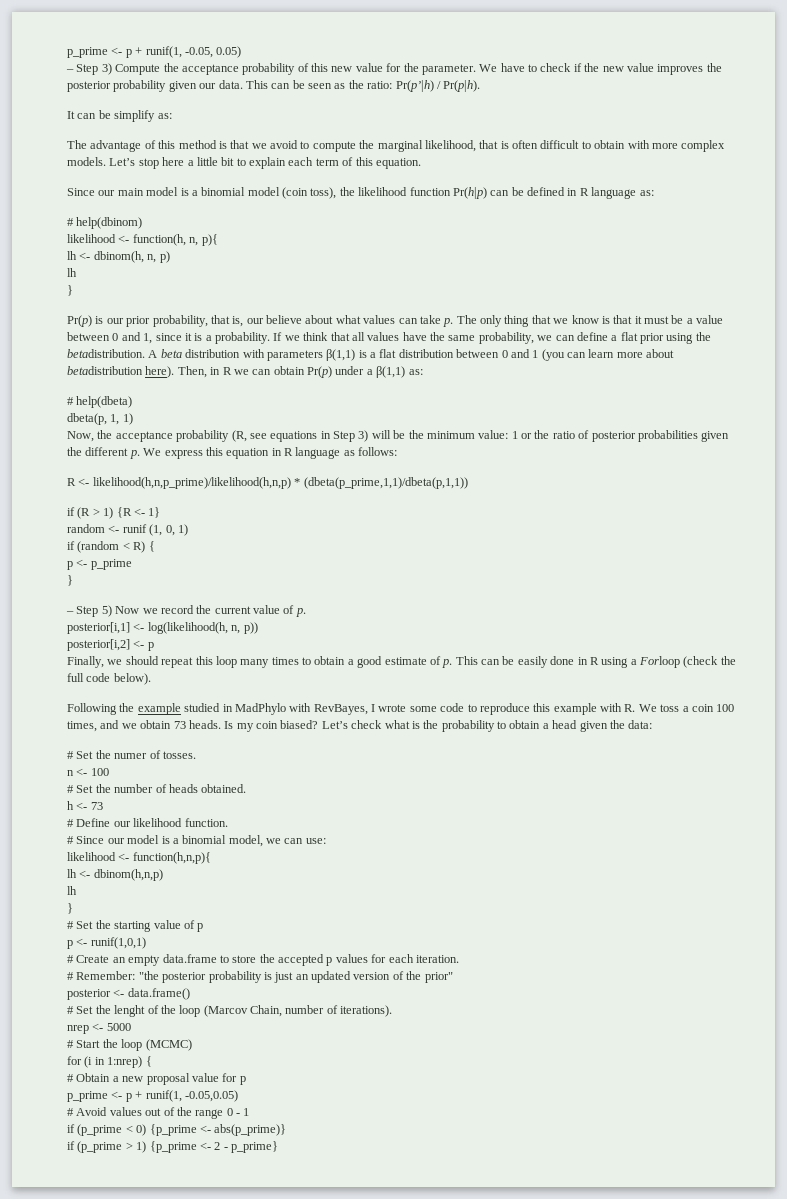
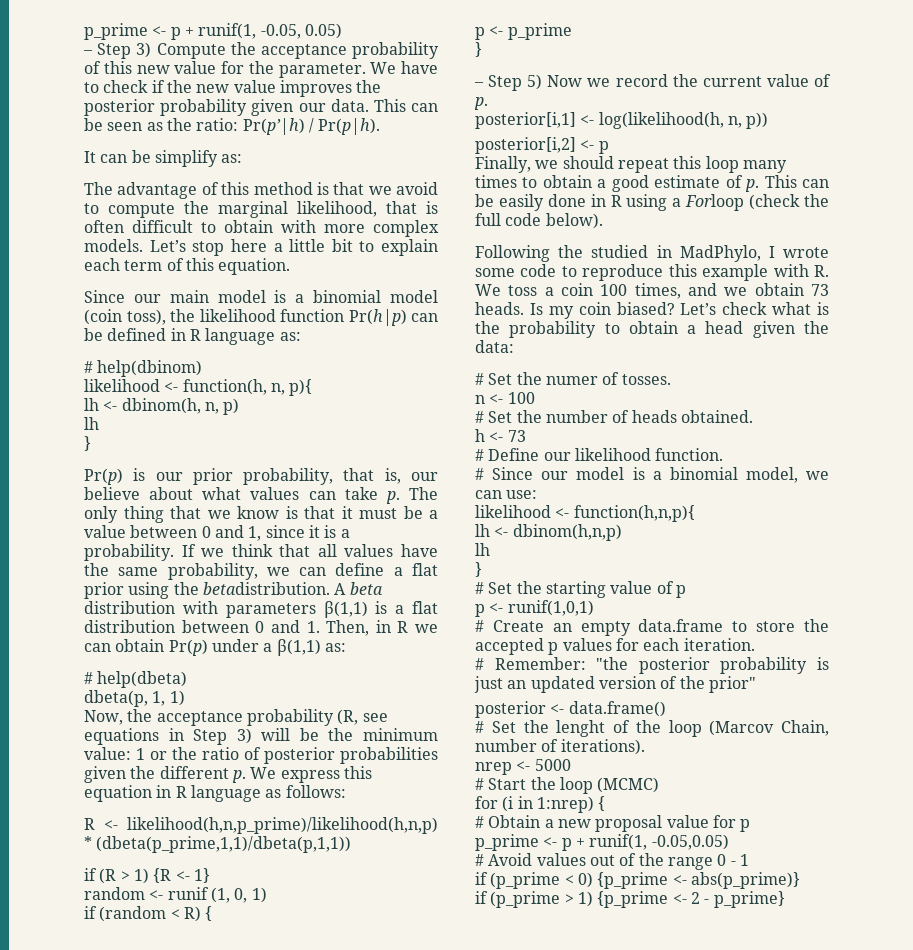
- A beta distribution with parameters β(1,1) is a flat distribution between 0 and 1 (you can learn more about betadistribution here). Then, in R we can obtain Pr(p) under a β(1,1) as:
+ A beta distribution with parameters β(1,1) is a flat distribution between 0 and 1. Then, in R we can obtain Pr(p) under a β(1,1) as:
- Following the example studied in MadPhylo with RevBayes, I wrote some code to reproduce this example with R. We toss a coin 100 times, and we obtain 73 heads.
+ Following the studied in MadPhylo, I wrote some code to reproduce this example with R. We toss a coin 100 times, and we obtain 73 heads.

